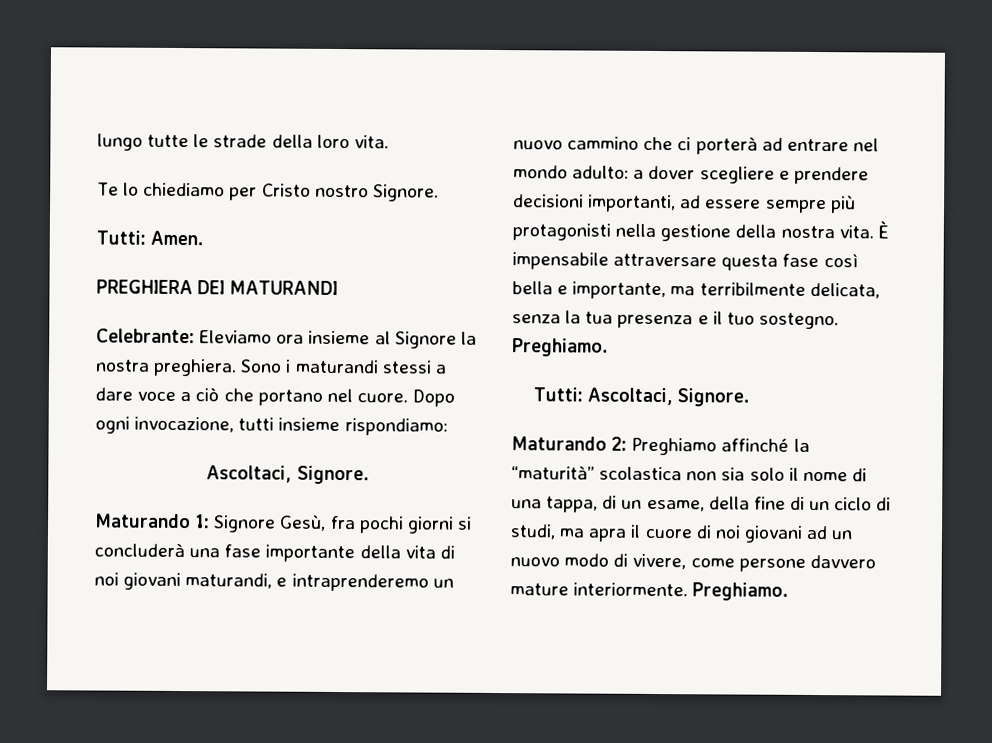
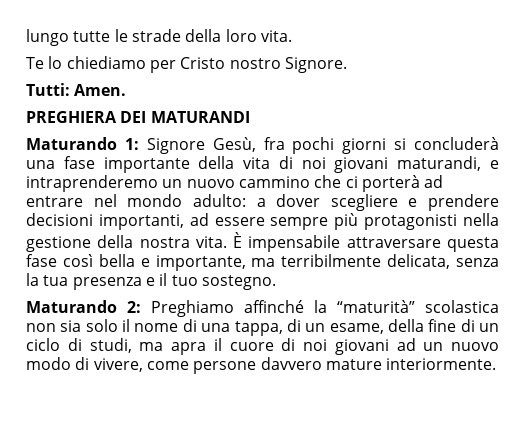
- Celebrante: Eleviamo ora insieme al Signore la nostra preghiera. Sono i maturandi stessi a dare voce a ciò che portano nel cuore. Dopo ogni invocazione, tutti insieme rispondiamo:
- Ascoltaci, Signore.
- È impensabile attraversare questa fase così bella e importante, ma terribilmente delicata, senza la tua presenza e il tuo sostegno. Preghiamo.
- Tutti: Ascoltaci, Signore.
+ È impensabile attraversare questa fase così bella e importante, ma terribilmente delicata, senza la tua presenza e il tuo sostegno.
- Maturando 2: Preghiamo affinché la “maturità” scolastica non sia solo il nome di una tappa, di un esame, della fine di un ciclo di studi, ma apra il cuore di noi giovani ad un nuovo modo di vivere, come persone davvero mature interiormente. Preghiamo.
+ Maturando 2: Preghiamo affinché la “maturità” scolastica non sia solo il nome di una tappa, di un esame, della fine di un ciclo di studi, ma apra il cuore di noi giovani ad un nuovo modo di vivere, come persone davvero mature interiormente.

